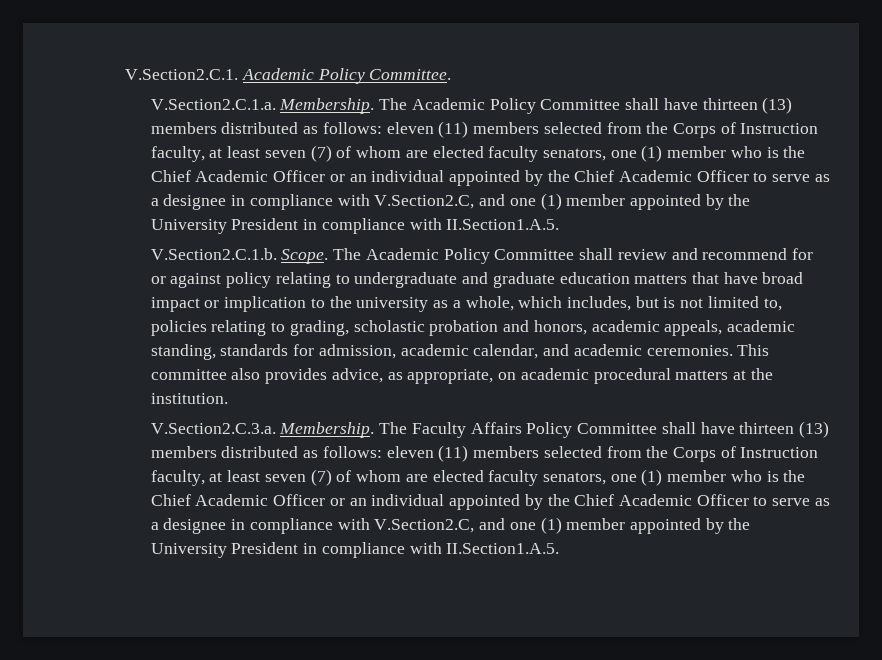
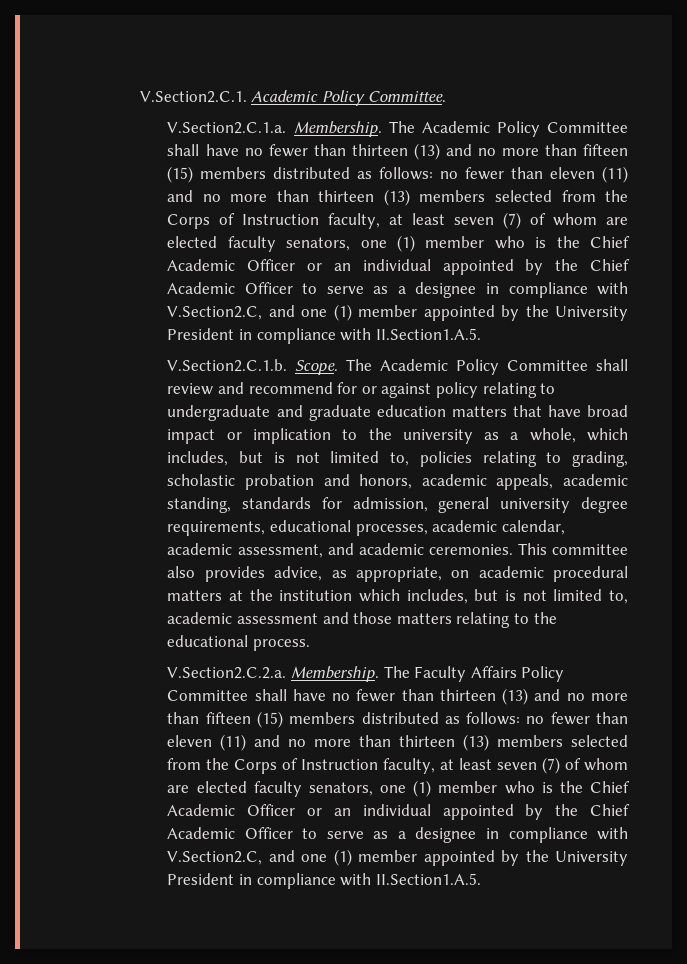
- The Academic Policy Committee shall have thirteen (13) members distributed as follows: eleven (11) members selected from the Corps of Instruction faculty, at least seven (7) of whom are elected faculty senators, one (1) member who is the Chief Academic Officer or an individual appointed by the Chief Academic Officer to serve as a designee in compliance with V.Section2.C, and one (1) member appointed by the University President in compliance with II.Section1.A.5.
+ The Academic Policy Committee shall have no fewer than thirteen (13) and no more than fifteen (15) members distributed as follows: no fewer than eleven (11) and no more than thirteen (13) members selected from the Corps of Instruction faculty, at least seven (7) of whom are elected faculty senators, one (1) member who is the Chief Academic Officer or an individual appointed by the Chief Academic Officer to serve as a designee in compliance with V.Section2.C, and one (1) member appointed by the University President in compliance with II.Section1.A.5.
- The Academic Policy Committee shall review and recommend for or against policy relating to undergraduate and graduate education matters that have broad impact or implication to the university as a whole, which includes, but is not limited to, policies relating to grading, scholastic probation and honors, academic appeals, academic standing, standards for admission, academic calendar, and academic ceremonies.
+ The Academic Policy Committee shall review and recommend for or against policy relating to undergraduate and graduate education matters that have broad impact or implication to the university as a whole, which includes, but is not limited to, policies relating to grading, scholastic probation and honors, academic appeals, academic standing, standards for admission, general university degree requirements, educational processes, academic calendar, academic assessment, and academic ceremonies.
- This committee also provides advice, as appropriate, on academic procedural matters at the institution.
- V.Section2.C.3.a. Membership.
+ This committee also provides advice, as appropriate, on academic procedural matters at the institution which includes, but is not limited to, academic assessment and those matters relating to the educational process.
+ V.Section2.C.2.a. Membership.
- The Faculty Affairs Policy Committee shall have thirteen (13) members distributed as follows: eleven (11) members selected from the Corps of Instruction faculty, at least seven (7) of whom are elected faculty senators, one (1) member who is the Chief Academic Officer or an individual appointed by the Chief Academic Officer to serve as a designee in compliance with V.Section2.C, and one (1) member appointed by the University President in compliance with II.Section1.A.5.
+ The Faculty Affairs Policy Committee shall have no fewer than thirteen (13) and no more than fifteen (15) members distributed as follows: no fewer than eleven (11) and no more than thirteen (13) members selected from the Corps of Instruction faculty, at least seven (7) of whom are elected faculty senators, one (1) member who is the Chief Academic Officer or an individual appointed by the Chief Academic Officer to serve as a designee in compliance with V.Section2.C, and one (1) member appointed by the University President in compliance with II.Section1.A.5.

